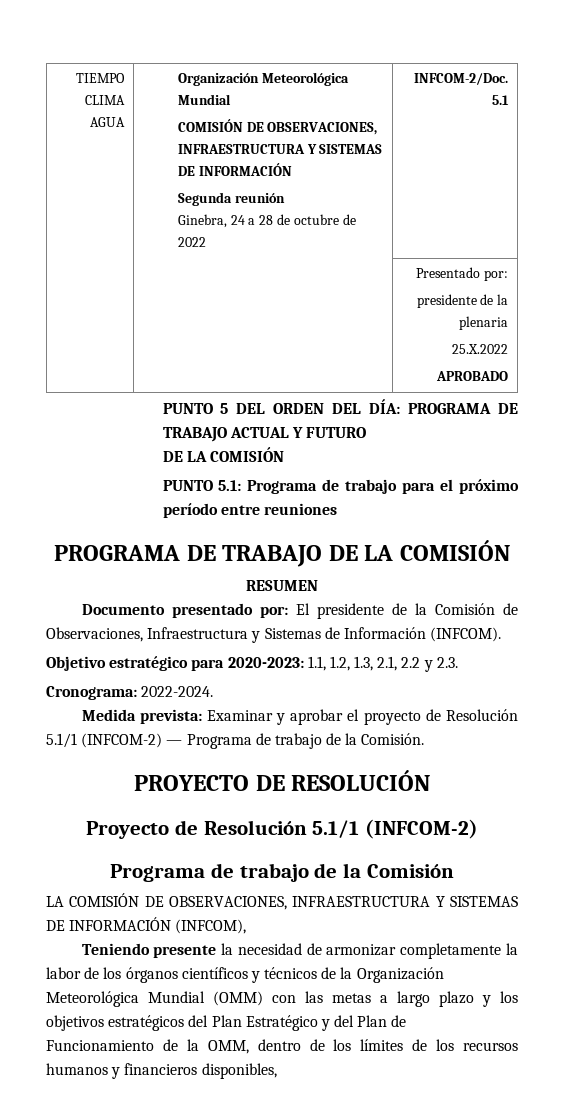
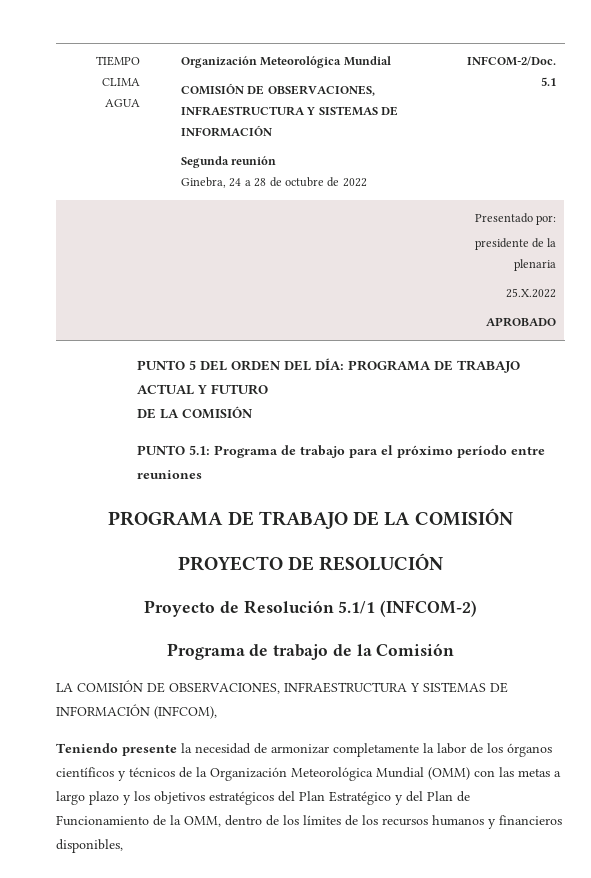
- RESUMEN
- Documento presentado por: El presidente de la Comisión de Observaciones, Infraestructura y Sistemas de Información (INFCOM).
- Objetivo estratégico para 2020-2023: 1.1, 1.2, 1.3, 2.1, 2.2 y 2.3.
- Cronograma: 2022-2024.
- Medida prevista: Examinar y aprobar el proyecto de Resolución 5.1/1 (INFCOM-2) — Programa de trabajo de la Comisión.

